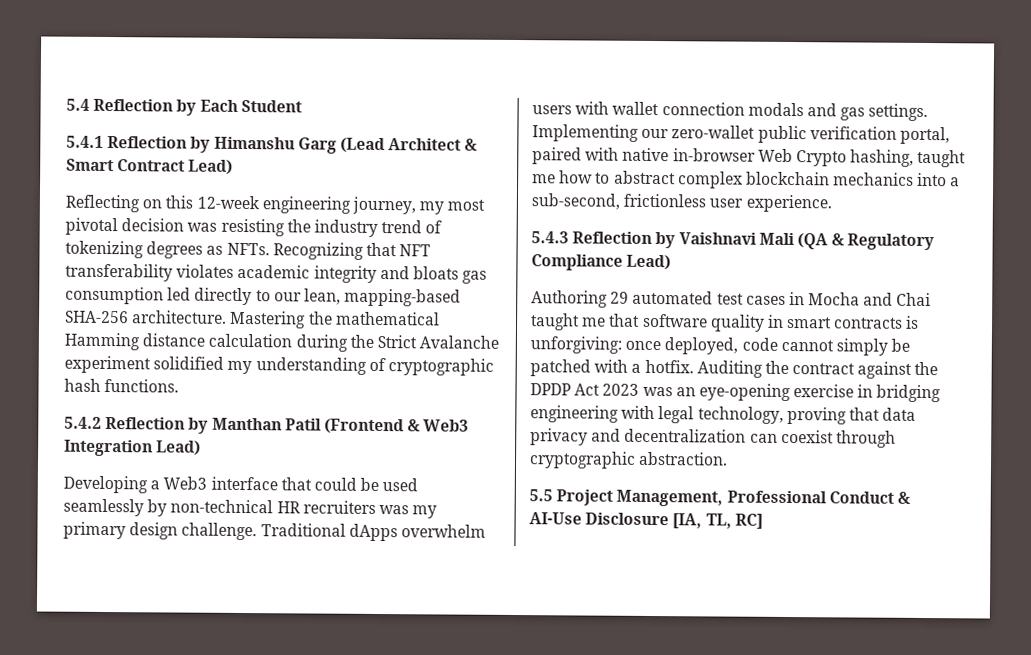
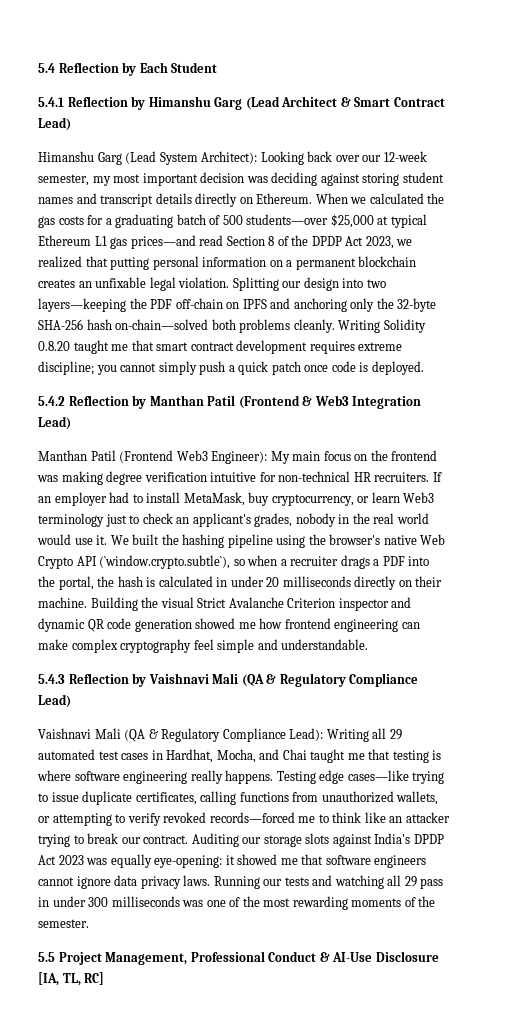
- Reflecting on this 12-week engineering journey, my most pivotal decision was resisting the industry trend of tokenizing degrees as NFTs. Recognizing that NFT transferability violates academic integrity and bloats gas consumption led directly to our lean, mapping-based SHA-256 architecture. Mastering the mathematical Hamming distance calculation during the Strict Avalanche experiment solidified my understanding of cryptographic hash functions.
+ Himanshu Garg (Lead System Architect): Looking back over our 12-week semester, my most important decision was deciding against storing student names and transcript details directly on Ethereum. When we calculated the gas costs for a graduating batch of 500 students—over $25,000 at typical Ethereum L1 gas prices—and read Section 8 of the DPDP Act 2023, we realized that putting personal information on a permanent blockchain creates an unfixable legal violation. Splitting our design into two layers—keeping the PDF off-chain on IPFS and anchoring only the 32-byte SHA-256 hash on-chain—solved both problems cleanly. Writing Solidity 0.8.20 taught me that smart contract development requires extreme discipline; you cannot simply push a quick patch once code is deployed.
- Developing a Web3 interface that could be used seamlessly by non-technical HR recruiters was my primary design challenge. Traditional dApps overwhelm users with wallet connection modals and gas settings. Implementing our zero-wallet public verification portal, paired with native in-browser Web Crypto hashing, taught me how to abstract complex blockchain mechanics into a sub-second, frictionless user experience.
+ Manthan Patil (Frontend Web3 Engineer): My main focus on the frontend was making degree verification intuitive for non-technical HR recruiters. If an employer had to install MetaMask, buy cryptocurrency, or learn Web3 terminology just to check an applicant's grades, nobody in the real world would use it. We built the hashing pipeline using the browser's native Web Crypto API (`window.crypto.subtle`), so when a recruiter drags a PDF into the portal, the hash is calculated in under 20 milliseconds directly on their machine. Building the visual Strict Avalanche Criterion inspector and dynamic QR code generation showed me how frontend engineering can make complex cryptography feel simple and understandable.
- Authoring 29 automated test cases in Mocha and Chai taught me that software quality in smart contracts is unforgiving: once deployed, code cannot simply be patched with a hotfix. Auditing the contract against the DPDP Act 2023 was an eye-opening exercise in bridging engineering with legal technology, proving that data privacy and decentralization can coexist through cryptographic abstraction.
+ Vaishnavi Mali (QA & Regulatory Compliance Lead): Writing all 29 automated test cases in Hardhat, Mocha, and Chai taught me that testing is where software engineering really happens. Testing edge cases—like trying to issue duplicate certificates, calling functions from unauthorized wallets, or attempting to verify revoked records—forced me to think like an attacker trying to break our contract. Auditing our storage slots against India's DPDP Act 2023 was equally eye-opening: it showed me that software engineers cannot ignore data privacy laws. Running our tests and watching all 29 pass in under 300 milliseconds was one of the most rewarding moments of the semester.

